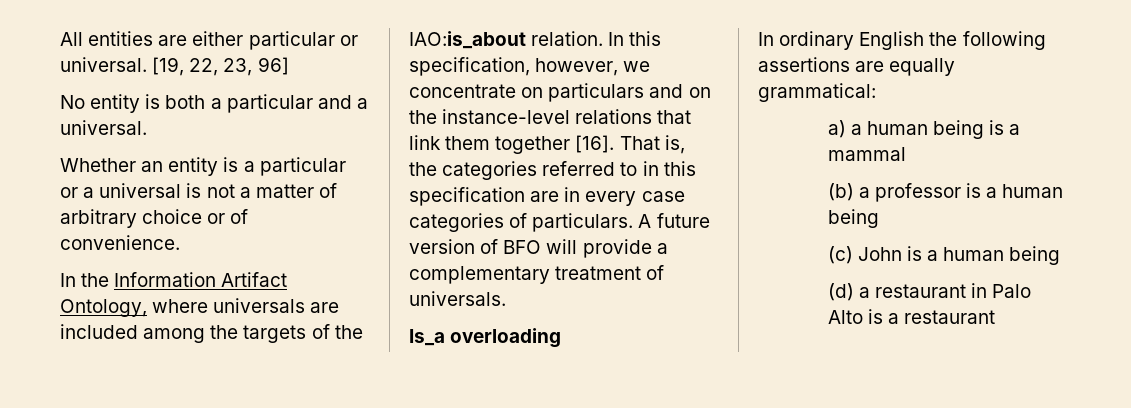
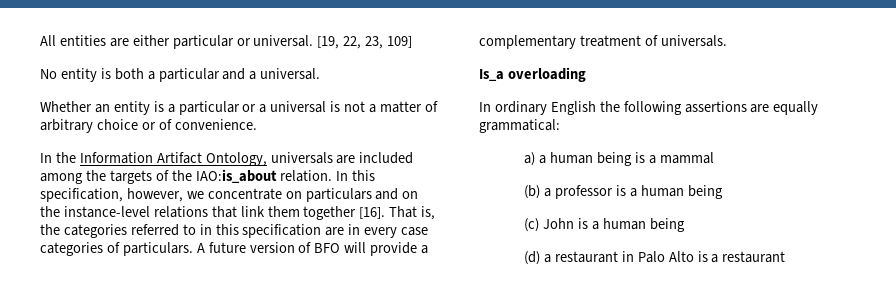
- [19, 22, 23, 96]
+ [19, 22, 23, 109]
- In the Information Artifact Ontology, where universals are included among the targets of the IAO:is_about relation.
+ In the Information Artifact Ontology, universals are included among the targets of the IAO:is_about relation.

